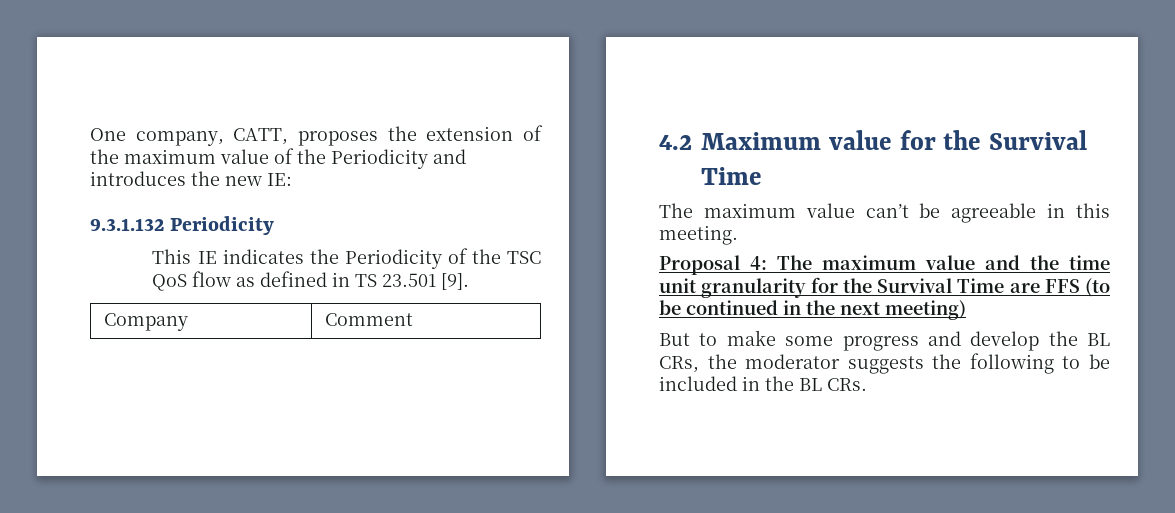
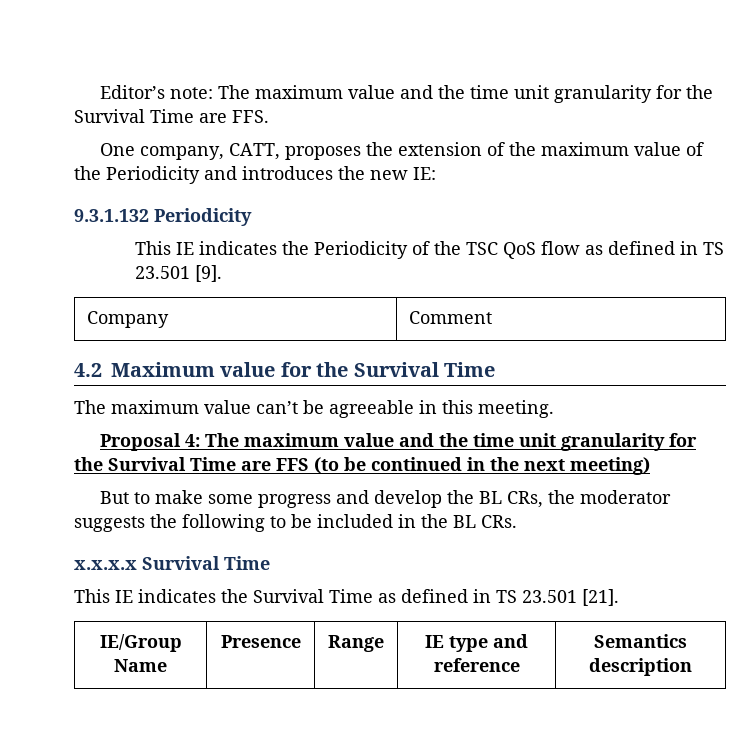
+ Editor’s note: The maximum value and the time unit granularity for the Survival Time are FFS.
+ x.x.x.x Survival Time
+ This IE indicates the Survival Time as defined in TS 23.501 [21].
+ IE/Group Name | Presence | Range | IE type and reference | Semantics description

